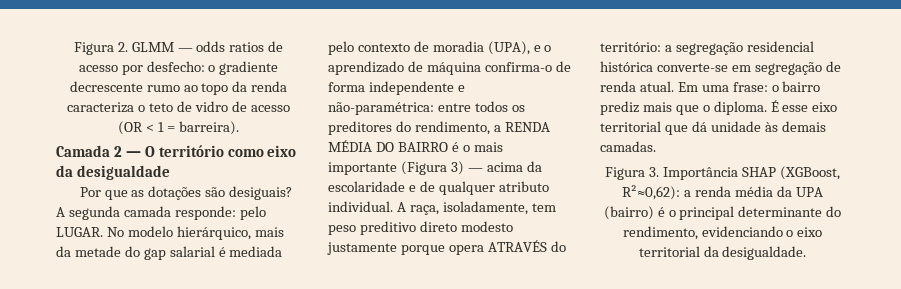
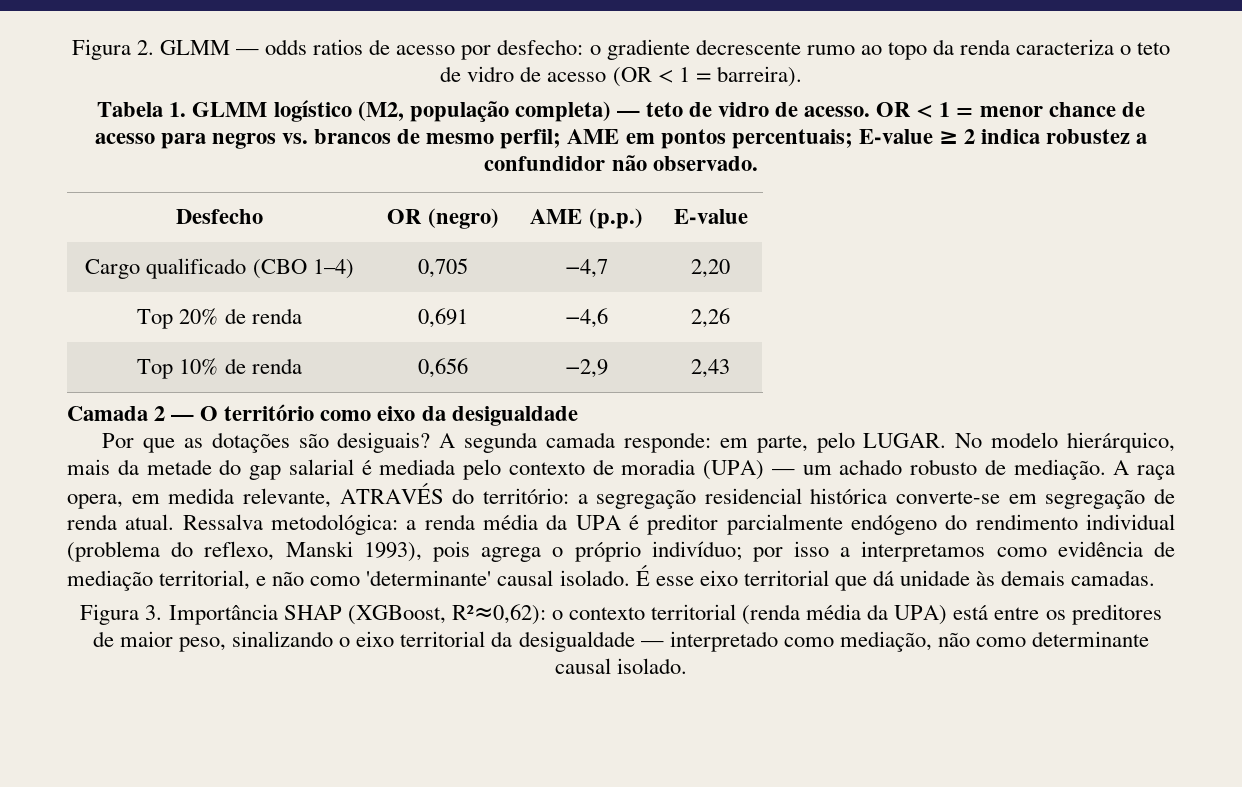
+ Tabela 1. GLMM logístico (M2, população completa) — teto de vidro de acesso. OR < 1 = menor chance de acesso para negros vs. brancos de mesmo perfil; AME em pontos percentuais; E-value ≥ 2 indica robustez a confundidor não observado.
+ Desfecho | OR (negro) | AME (p.p.) | E-value
+ Cargo qualificado (CBO 1–4) | 0,705 | −4,7 | 2,20
+ Top 20% de renda | 0,691 | −4,6 | 2,26
+ Top 10% de renda | 0,656 | −2,9 | 2,43
- A segunda camada responde: pelo LUGAR.
+ A segunda camada responde: em parte, pelo LUGAR.
- No modelo hierárquico, mais da metade do gap salarial é mediada pelo contexto de moradia (UPA), e o aprendizado de máquina confirma-o de forma independente e não-paramétrica: entre todos os preditores do rendimento, a RENDA MÉDIA DO BAIRRO é o mais importante (Figura 3) — acima da escolaridade e de qualquer atributo individual. A raça, isoladamente, tem peso preditivo direto modesto justamente porque opera ATRAVÉS do território: a segregação residencial histórica converte-se em segregação de renda atual.
+ No modelo hierárquico, mais da metade do gap salarial é mediada pelo contexto de moradia (UPA) — um achado robusto de mediação. A raça opera, em medida relevante, ATRAVÉS do território: a segregação residencial histórica converte-se em segregação de renda atual.
- Em uma frase: o bairro prediz mais que o diploma.
+ Ressalva metodológica: a renda média da UPA é preditor parcialmente endógeno do rendimento individual (problema do reflexo, Manski 1993), pois agrega o próprio indivíduo; por isso a interpretamos como evidência de mediação territorial, e não como 'determinante' causal isolado.
- Figura 3. Importância SHAP (XGBoost, R²≈0,62): a renda média da UPA (bairro) é o principal determinante do rendimento, evidenciando o eixo territorial da desigualdade.
+ Figura 3. Importância SHAP (XGBoost, R²≈0,62): o contexto territorial (renda média da UPA) está entre os preditores de maior peso, sinalizando o eixo territorial da desigualdade — interpretado como mediação, não como determinante causal isolado.

